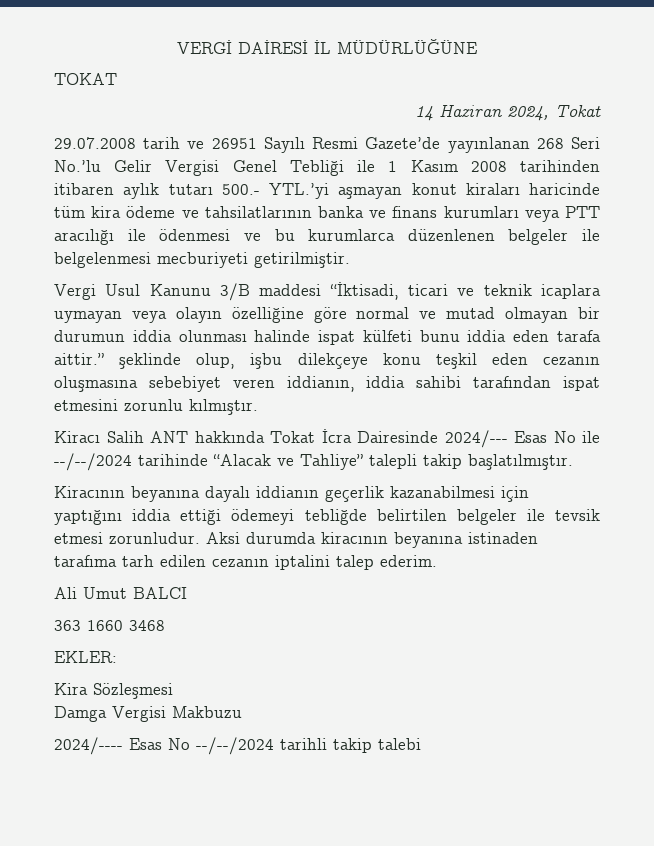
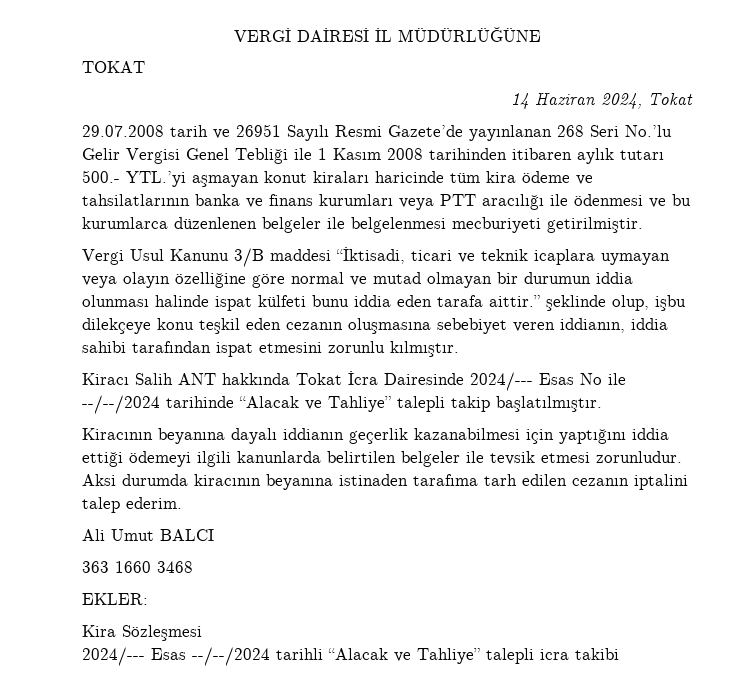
- Kiracının beyanına dayalı iddianın geçerlik kazanabilmesi için yaptığını iddia ettiği ödemeyi tebliğde belirtilen belgeler ile tevsik etmesi zorunludur.
+ Kiracının beyanına dayalı iddianın geçerlik kazanabilmesi için yaptığını iddia ettiği ödemeyi ilgili kanunlarda belirtilen belgeler ile tevsik etmesi zorunludur.
- Damga Vergisi Makbuzu
- 2024/---- Esas No --/--/2024 tarihli takip talebi
+ 2024/--- Esas --/--/2024 tarihli “Alacak ve Tahliye” talepli icra takibi

